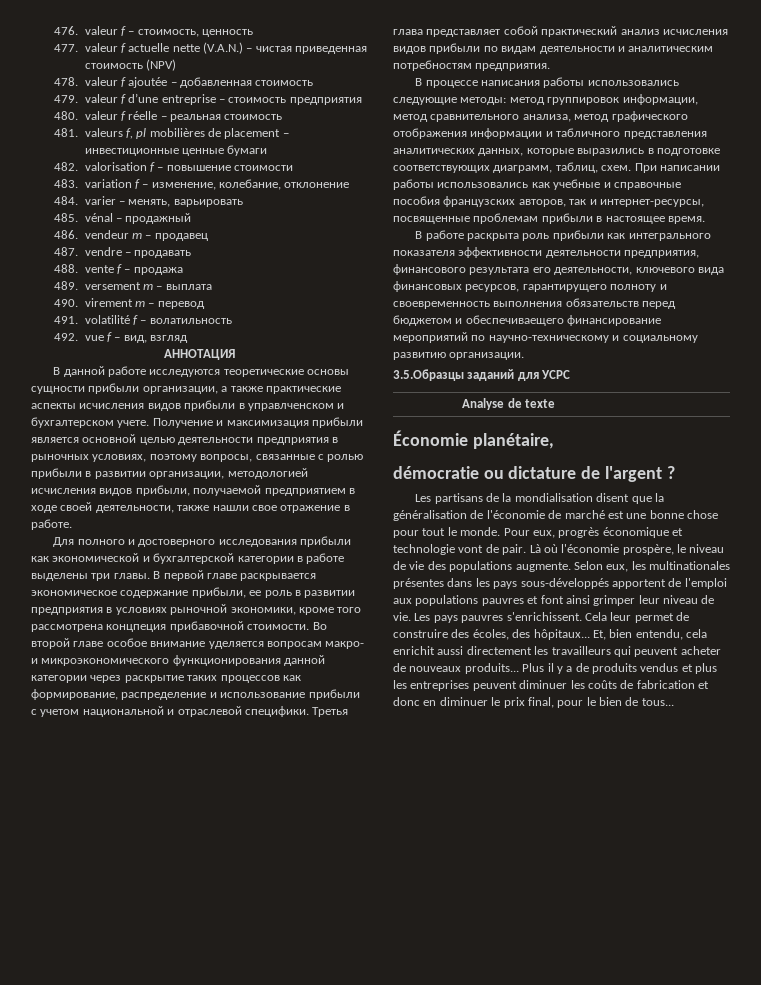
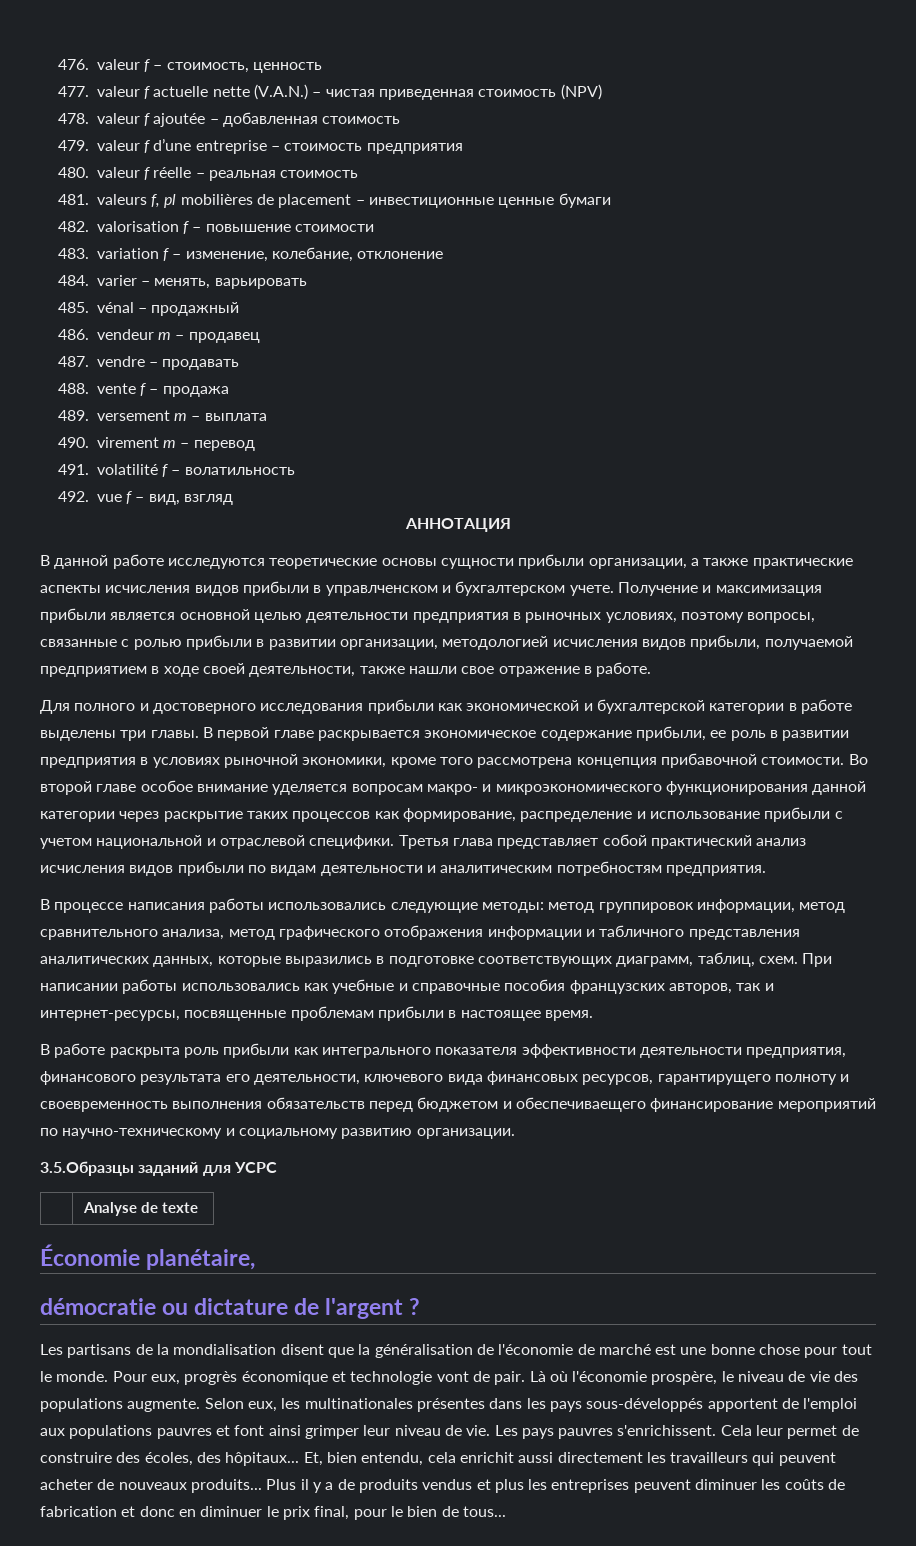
- В первой главе раскрывается экономическое содержание прибыли, ее роль в развитии предприятия в условиях рыночной экономики, кроме того рассмотрена концпеция прибавочной стоимости.
+ В первой главе раскрывается экономическое содержание прибыли, ее роль в развитии предприятия в условиях рыночной экономики, кроме того рассмотрена концепция прибавочной стоимости.

